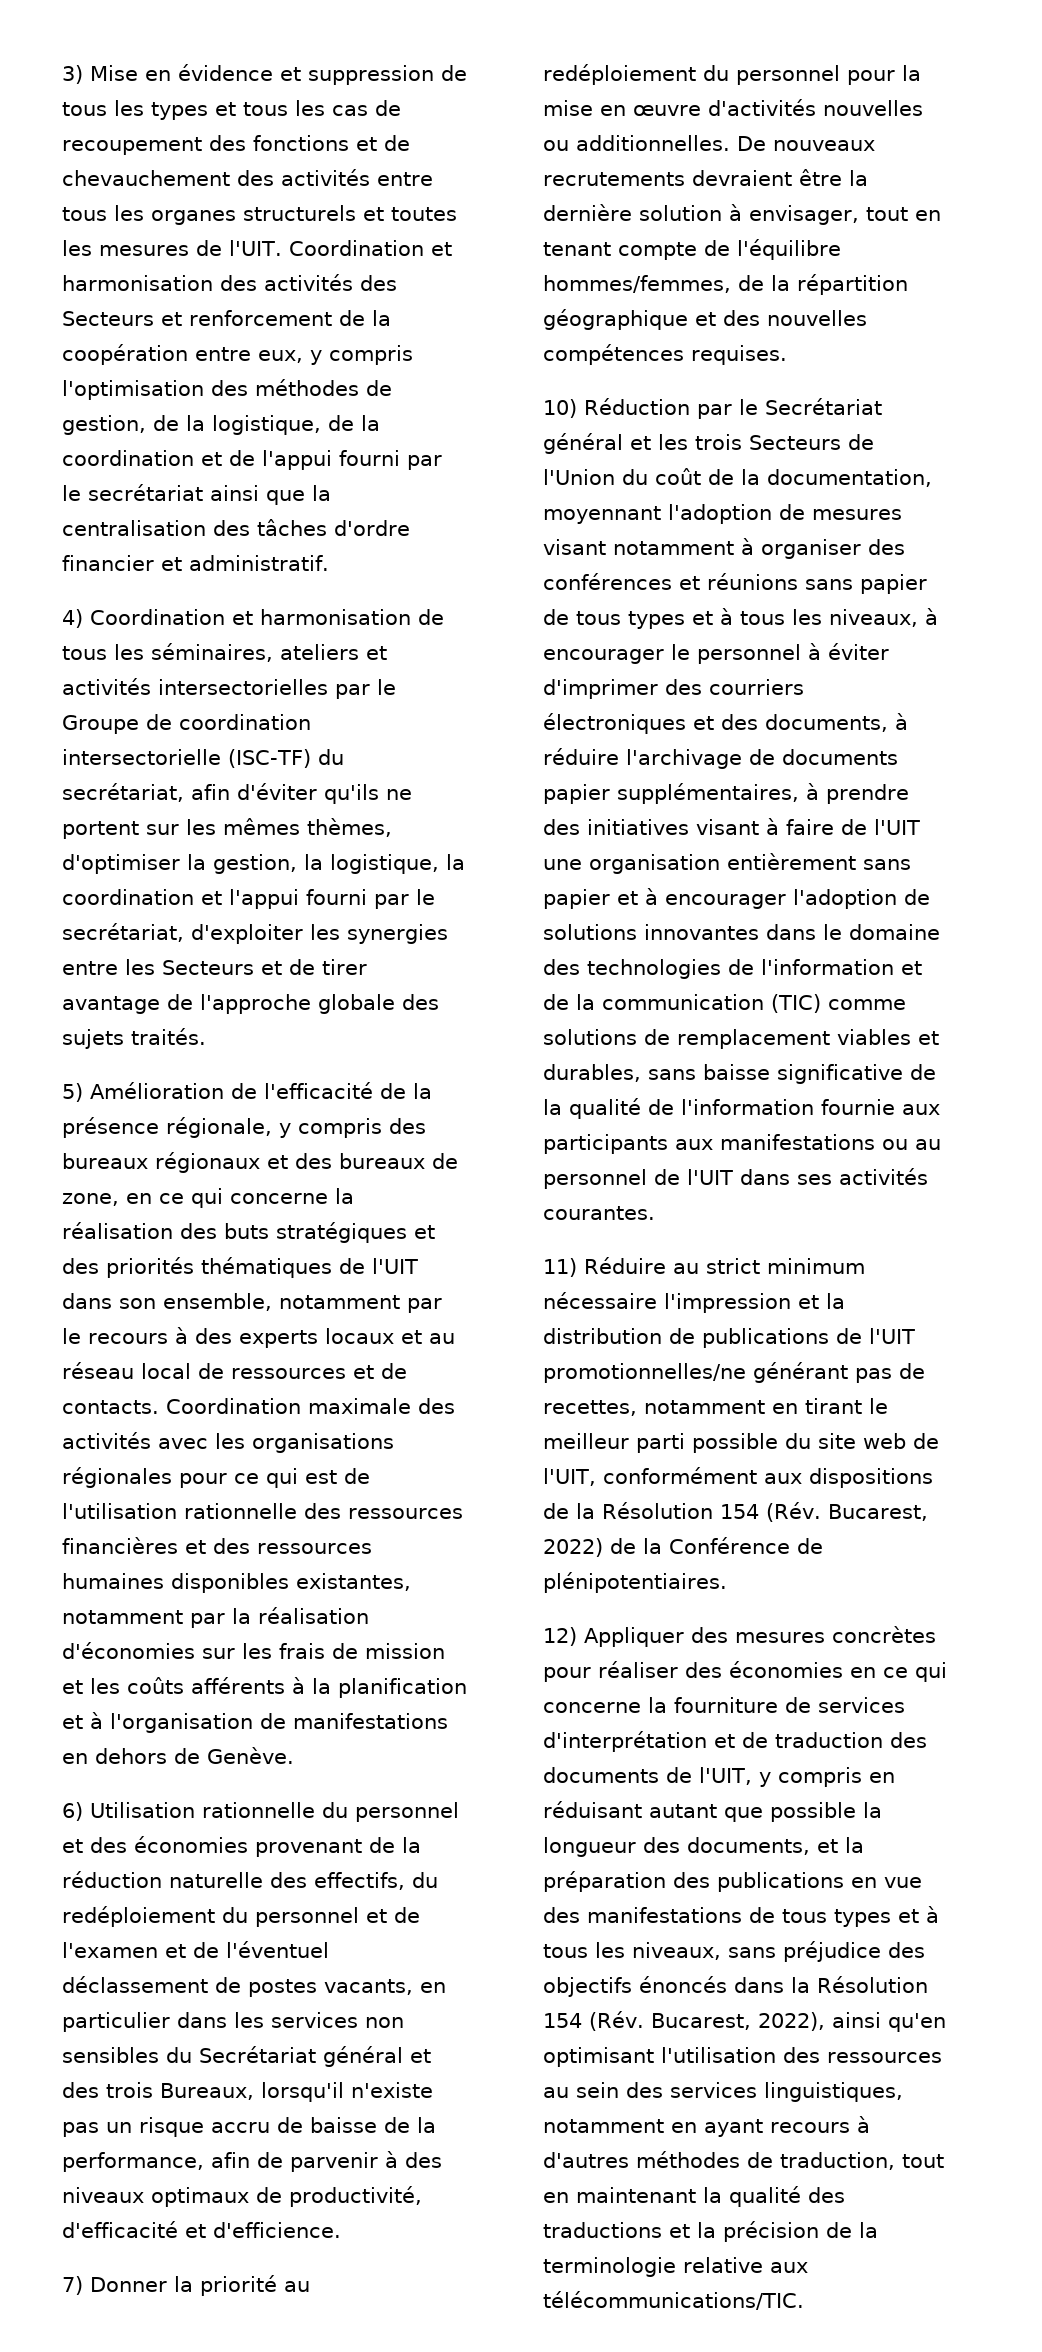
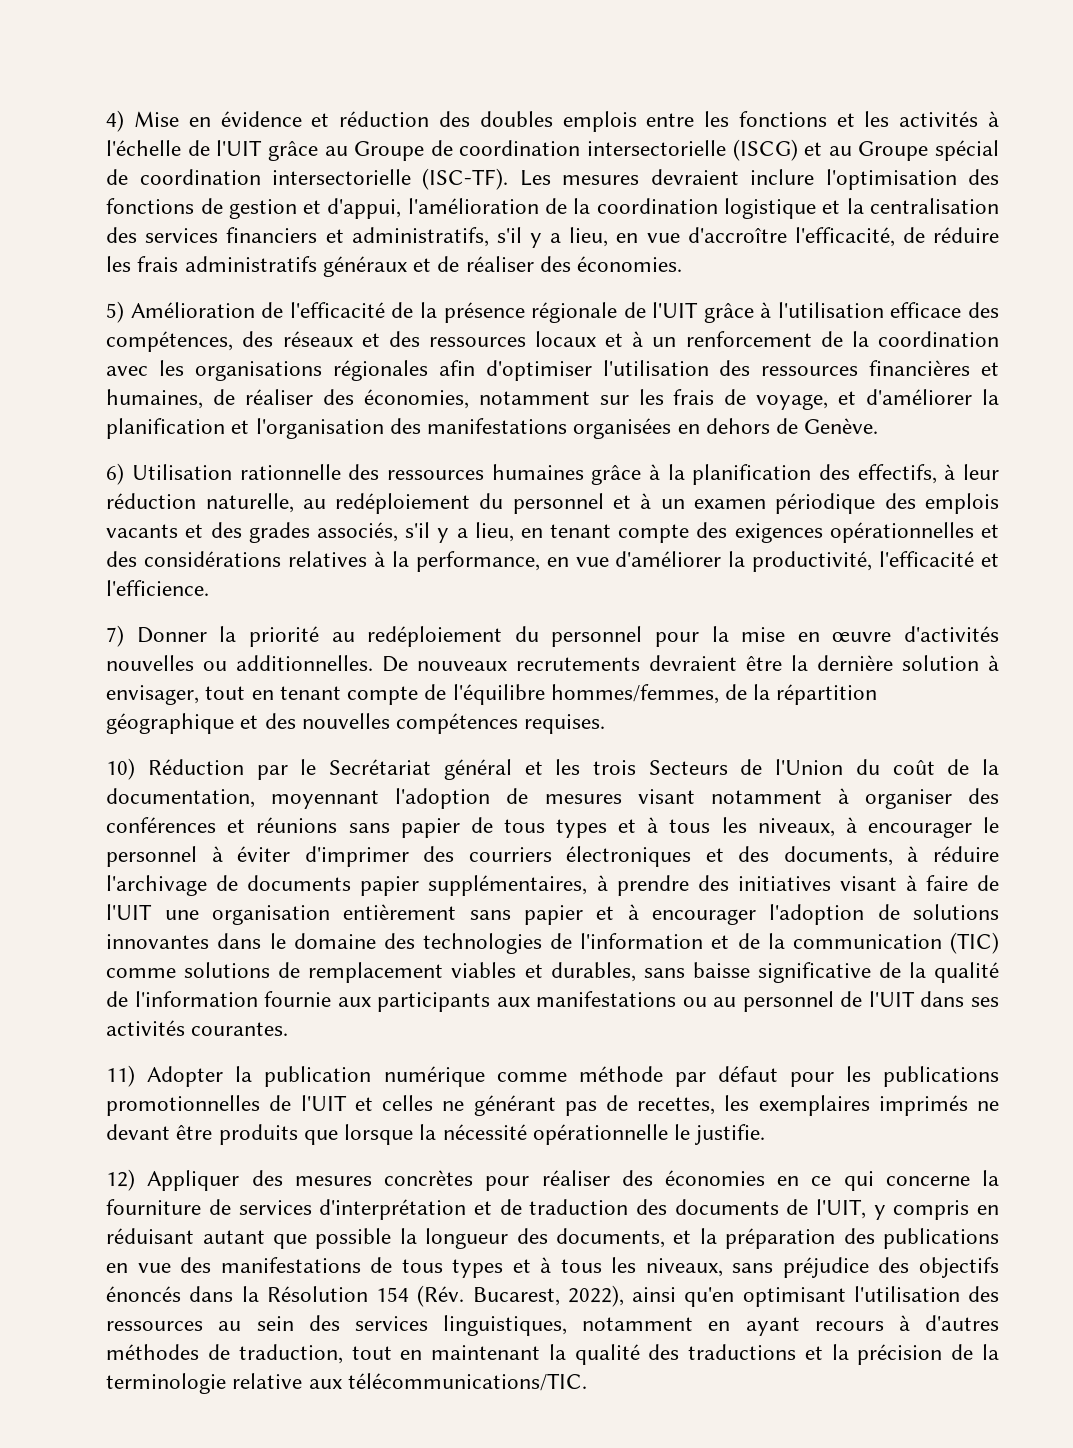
- 3) Mise en évidence et suppression de tous les types et tous les cas de recoupement des fonctions et de chevauchement des activités entre tous les organes structurels et toutes les mesures de l'UIT. Coordination et harmonisation des activités des Secteurs et renforcement de la coopération entre eux, y compris l'optimisation des méthodes de gestion, de la logistique, de la coordination et de l'appui fourni par le secrétariat ainsi que la centralisation des tâches d'ordre financier et administratif.
- 4) Coordination et harmonisation de tous les séminaires, ateliers et activités intersectorielles par le Groupe de coordination intersectorielle (ISC-TF) du secrétariat, afin d'éviter qu'ils ne portent sur les mêmes thèmes, d'optimiser la gestion, la logistique, la coordination et l'appui fourni par le secrétariat, d'exploiter les synergies entre les Secteurs et de tirer avantage de l'approche globale des sujets traités.
+ 4) Mise en évidence et réduction des doubles emplois entre les fonctions et les activités à l'échelle de l'UIT grâce au Groupe de coordination intersectorielle (ISCG) et au Groupe spécial de coordination intersectorielle (ISC-TF). Les mesures devraient inclure l'optimisation des fonctions de gestion et d'appui, l'amélioration de la coordination logistique et la centralisation des services financiers et administratifs, s'il y a lieu, en vue d'accroître l'efficacité, de réduire les frais administratifs généraux et de réaliser des économies.
- 5) Amélioration de l'efficacité de la présence régionale, y compris des bureaux régionaux et des bureaux de zone, en ce qui concerne la réalisation des buts stratégiques et des priorités thématiques de l'UIT dans son ensemble, notamment par le recours à des experts locaux et au réseau local de ressources et de contacts. Coordination maximale des activités avec les organisations régionales pour ce qui est de l'utilisation rationnelle des ressources financières et des ressources humaines disponibles existantes, notamment par la réalisation d'économies sur les frais de mission et les coûts afférents à la planification et à l'organisation de manifestations en dehors de Genève.
+ 5) Amélioration de l'efficacité de la présence régionale de l'UIT grâce à l'utilisation efficace des compétences, des réseaux et des ressources locaux et à un renforcement de la coordination avec les organisations régionales afin d'optimiser l'utilisation des ressources financières et humaines, de réaliser des économies, notamment sur les frais de voyage, et d'améliorer la planification et l'organisation des manifestations organisées en dehors de Genève.
- 6) Utilisation rationnelle du personnel et des économies provenant de la réduction naturelle des effectifs, du redéploiement du personnel et de l'examen et de l'éventuel déclassement de postes vacants, en particulier dans les services non sensibles du Secrétariat général et des trois Bureaux, lorsqu'il n'existe pas un risque accru de baisse de la performance, afin de parvenir à des niveaux optimaux de productivité, d'efficacité et d'efficience.
+ 6) Utilisation rationnelle des ressources humaines grâce à la planification des effectifs, à leur réduction naturelle, au redéploiement du personnel et à un examen périodique des emplois vacants et des grades associés, s'il y a lieu, en tenant compte des exigences opérationnelles et des considérations relatives à la performance, en vue d'améliorer la productivité, l'efficacité et l'efficience.
- 11) Réduire au strict minimum nécessaire l'impression et la distribution de publications de l'UIT promotionnelles/ne générant pas de recettes, notamment en tirant le meilleur parti possible du site web de l'UIT, conformément aux dispositions de la Résolution 154 (Rév. Bucarest, 2022) de la Conférence de plénipotentiaires.
+ 11) Adopter la publication numérique comme méthode par défaut pour les publications promotionnelles de l'UIT et celles ne générant pas de recettes, les exemplaires imprimés ne devant être produits que lorsque la nécessité opérationnelle le justifie.

